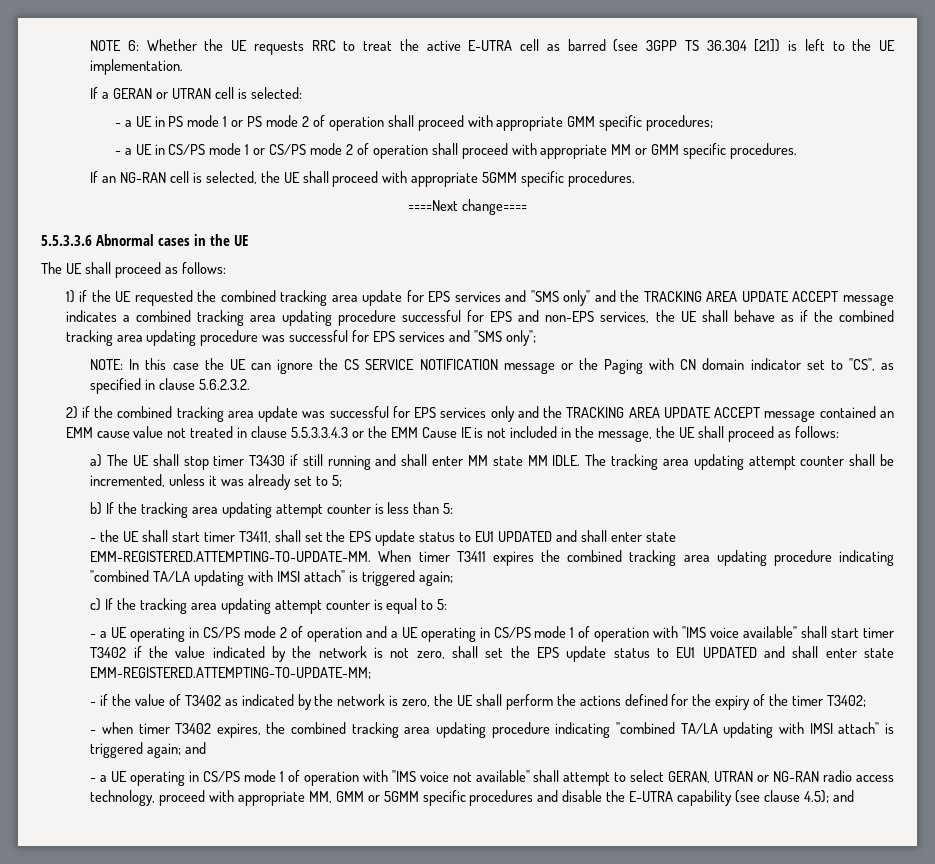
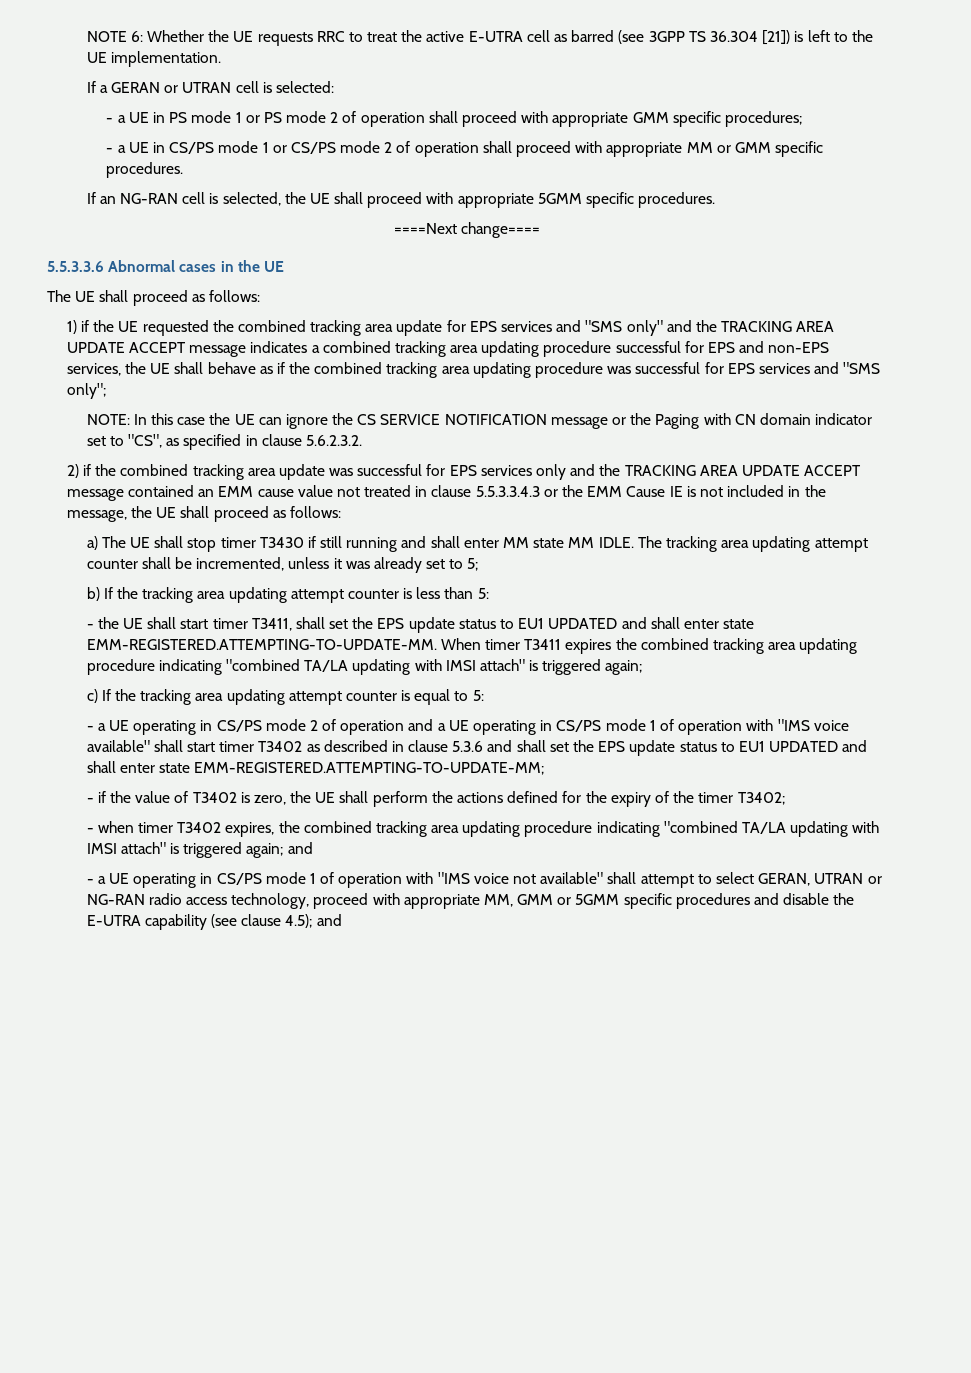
- - a UE operating in CS/PS mode 2 of operation and a UE operating in CS/PS mode 1 of operation with "IMS voice available" shall start timer T3402 if the value indicated by the network is not zero, shall set the EPS update status to EU1 UPDATED and shall enter state EMM-REGISTERED.ATTEMPTING-TO-UPDATE-MM;
+ - a UE operating in CS/PS mode 2 of operation and a UE operating in CS/PS mode 1 of operation with "IMS voice available" shall start timer T3402 as described in clause 5.3.6 and shall set the EPS update status to EU1 UPDATED and shall enter state EMM-REGISTERED.ATTEMPTING-TO-UPDATE-MM;
- - if the value of T3402 as indicated by the network is zero, the UE shall perform the actions defined for the expiry of the timer T3402;
+ - if the value of T3402 is zero, the UE shall perform the actions defined for the expiry of the timer T3402;

